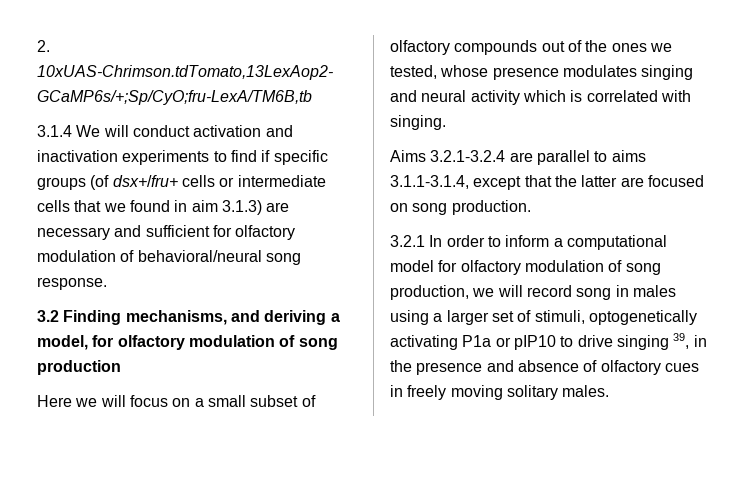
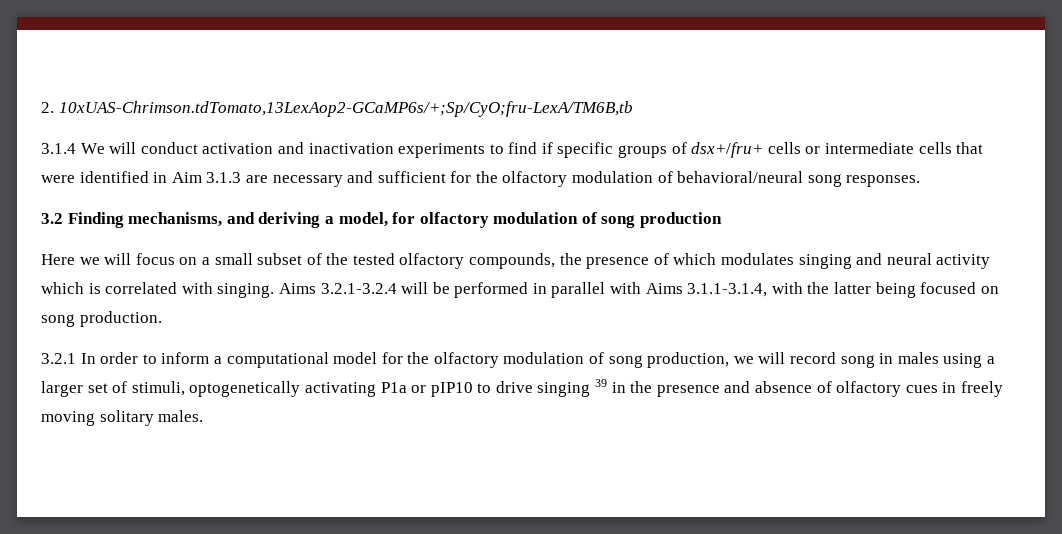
- 3.1.4 We will conduct activation and inactivation experiments to find if specific groups (of dsx+/fru+ cells or intermediate cells that we found in aim 3.1.3) are necessary and sufficient for olfactory modulation of behavioral/neural song response.
+ 3.1.4 We will conduct activation and inactivation experiments to find if specific groups of dsx+/fru+ cells or intermediate cells that were identified in Aim 3.1.3 are necessary and sufficient for the olfactory modulation of behavioral/neural song responses.
- Here we will focus on a small subset of olfactory compounds out of the ones we tested, whose presence modulates singing and neural activity which is correlated with singing.
- Aims 3.2.1-3.2.4 are parallel to aims 3.1.1-3.1.4, except that the latter are focused on song production.
+ Here we will focus on a small subset of the tested olfactory compounds, the presence of which modulates singing and neural activity which is correlated with singing. Aims 3.2.1-3.2.4 will be performed in parallel with Aims 3.1.1-3.1.4, with the latter being focused on song production.
- 3.2.1 In order to inform a computational model for olfactory modulation of song production, we will record song in males using a larger set of stimuli, optogenetically activating P1a or pIP10 to drive singing 39, in the presence and absence of olfactory cues in freely moving solitary males.
+ 3.2.1 In order to inform a computational model for the olfactory modulation of song production, we will record song in males using a larger set of stimuli, optogenetically activating P1a or pIP10 to drive singing 39 in the presence and absence of olfactory cues in freely moving solitary males.

